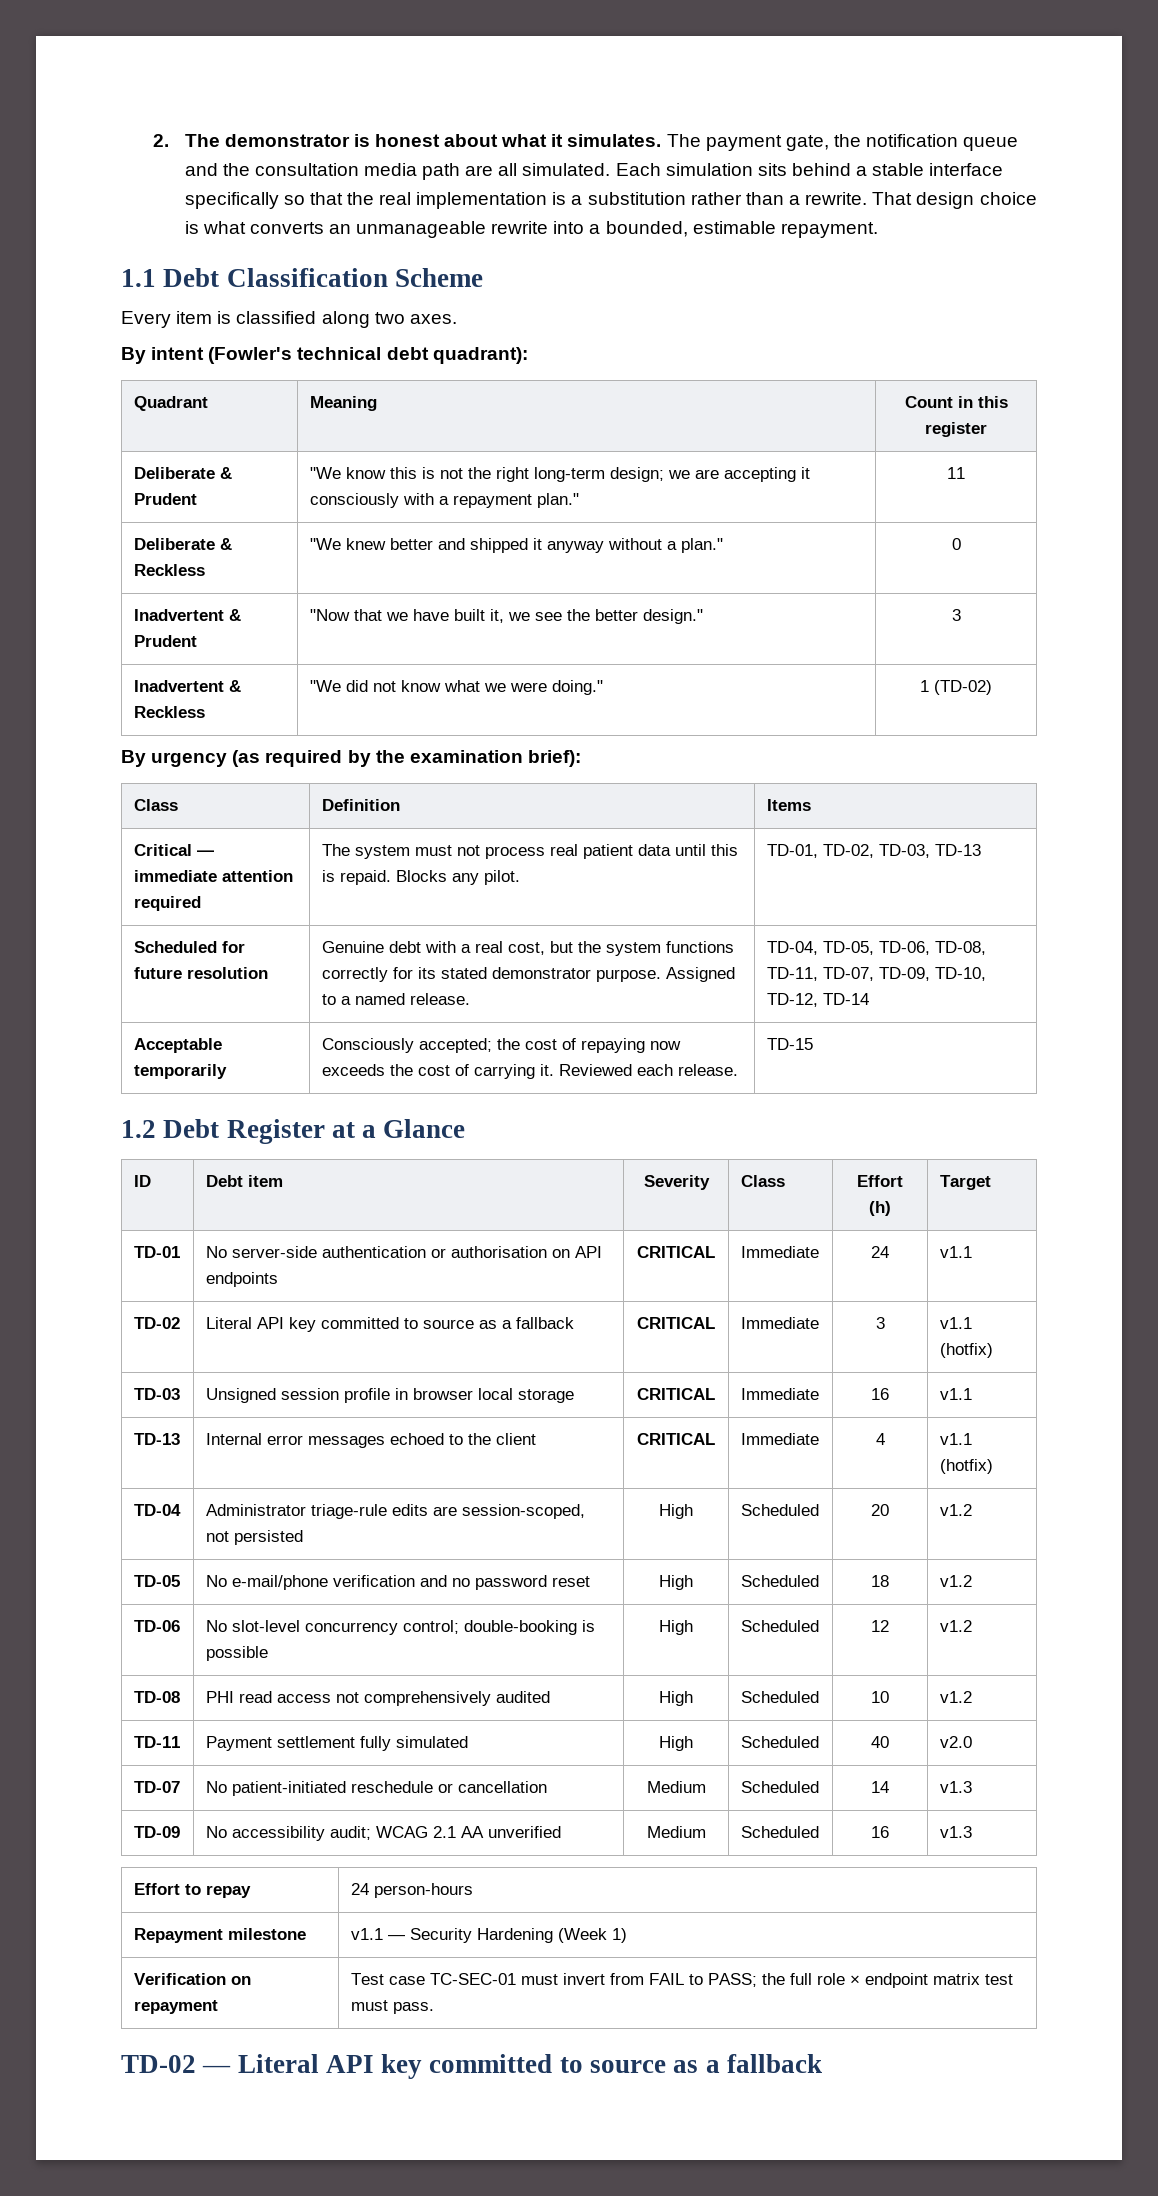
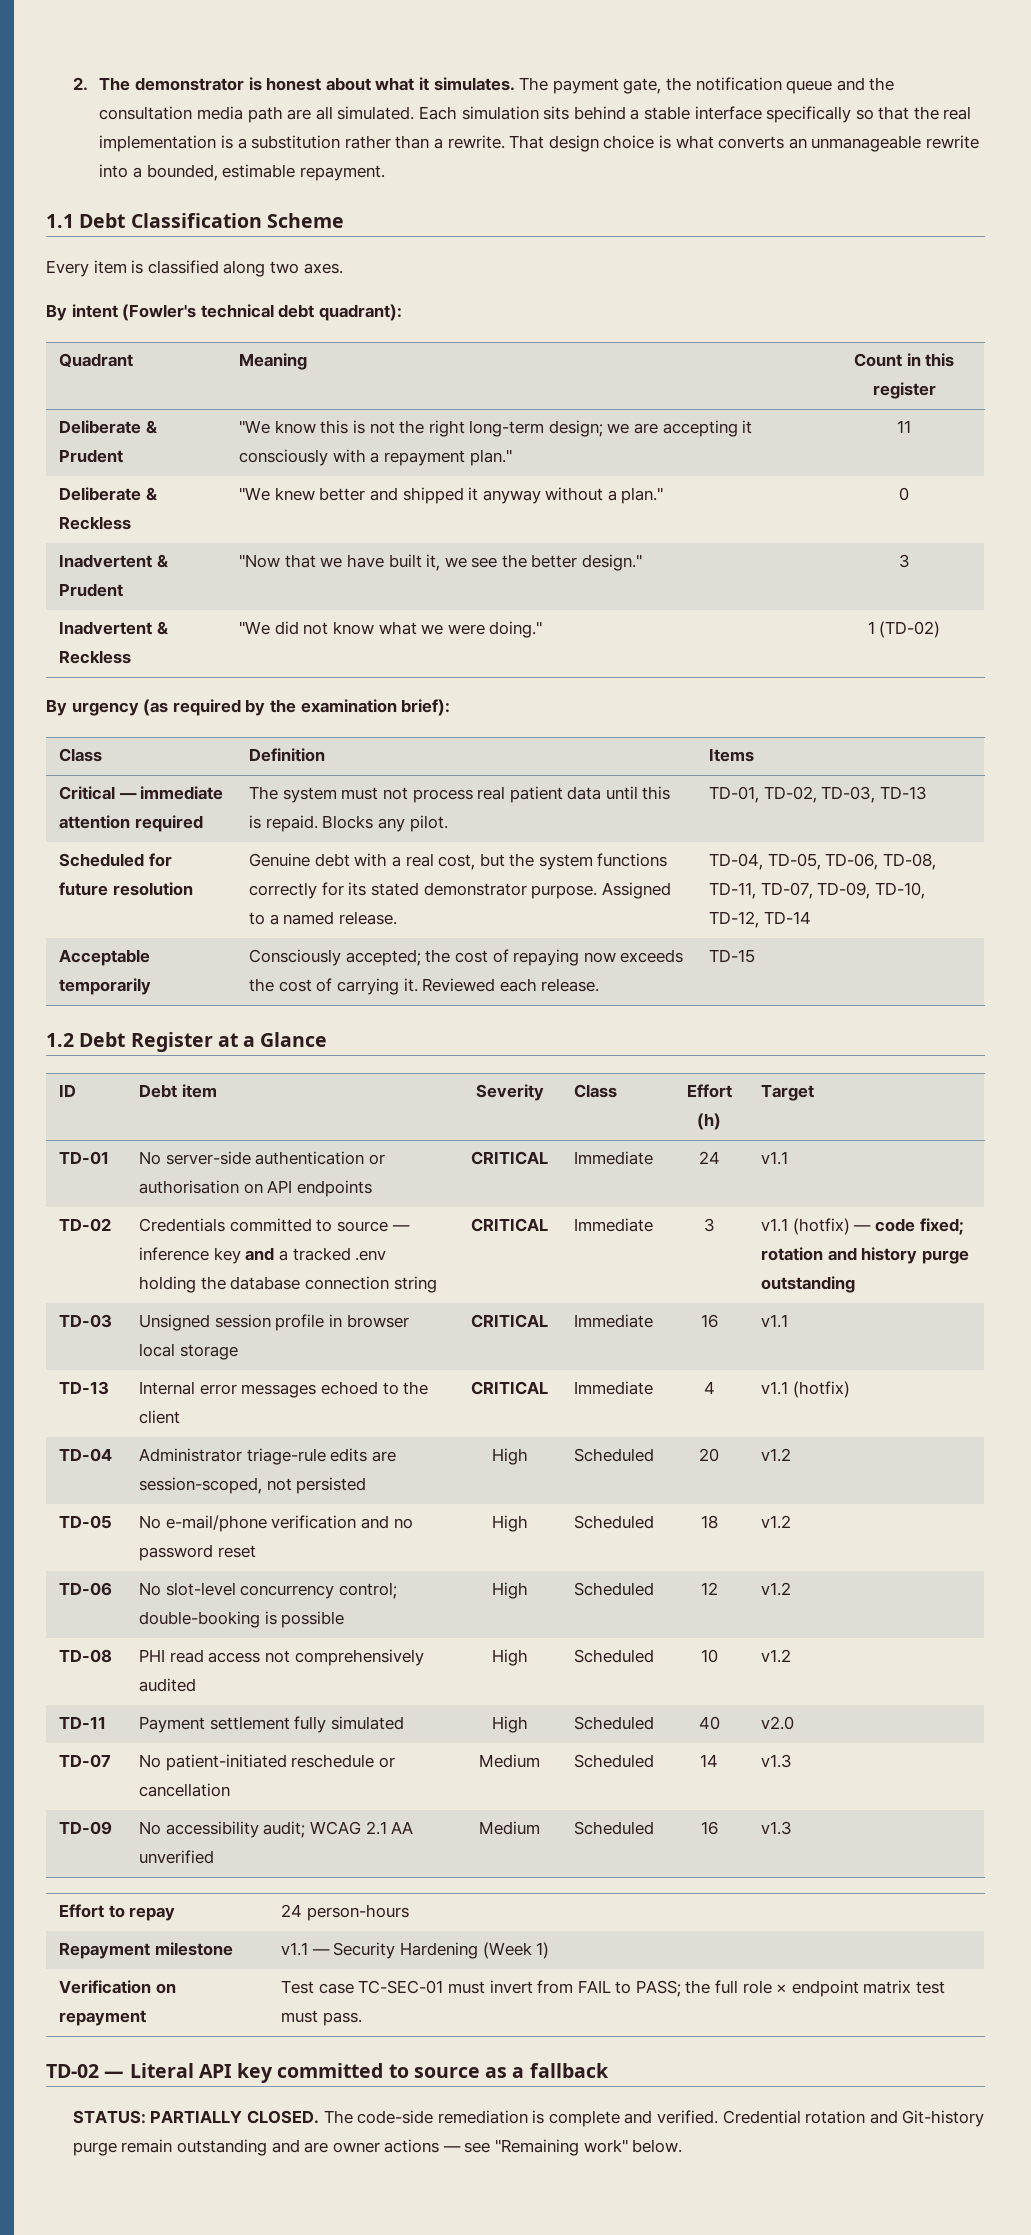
- TD-02 | Literal API key committed to source as a fallback | CRITICAL | Immediate | 3 | v1.1 (hotfix)
+ TD-02 | Credentials committed to source — inference key and a tracked .env holding the database connection string | CRITICAL | Immediate | 3 | v1.1 (hotfix) — code fixed; rotation and history purge outstanding
+ STATUS: PARTIALLY CLOSED. The code-side remediation is complete and verified. Credential rotation and Git-history purge remain outstanding and are owner actions — see "Remaining work" below.

